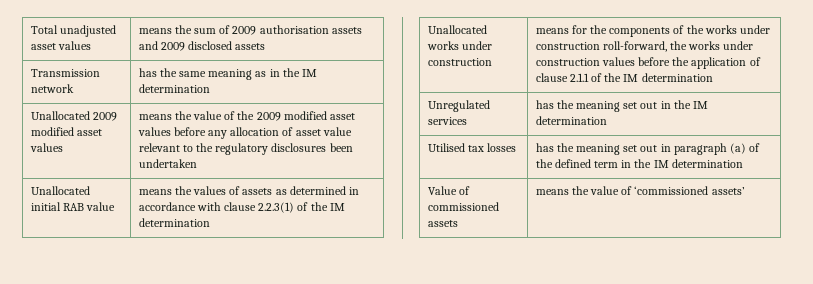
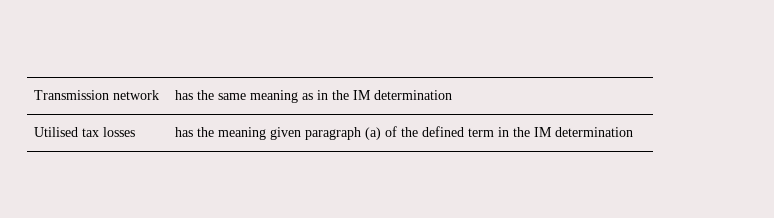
- Total unadjusted asset values | means the sum of 2009 authorisation assets and 2009 disclosed assets
- Unallocated 2009 modified asset values | means the value of the 2009 modified asset values before any allocation of asset value relevant to the regulatory disclosures been undertaken
- Unallocated initial RAB value | means the values of assets as determined in accordance with clause 2.2.3(1) of the IM determination
- Unallocated works under construction | means for the components of the works under construction roll-forward, the works under construction values before the application of clause 2.1.1 of the IM determination
- Unregulated services | has the meaning set out in the IM determination
- Utilised tax losses | has the meaning set out in paragraph (a) of the defined term in the IM determination
+ Utilised tax losses | has the meaning given paragraph (a) of the defined term in the IM determination
- Value of commissioned assets | means the value of ‘commissioned assets’

